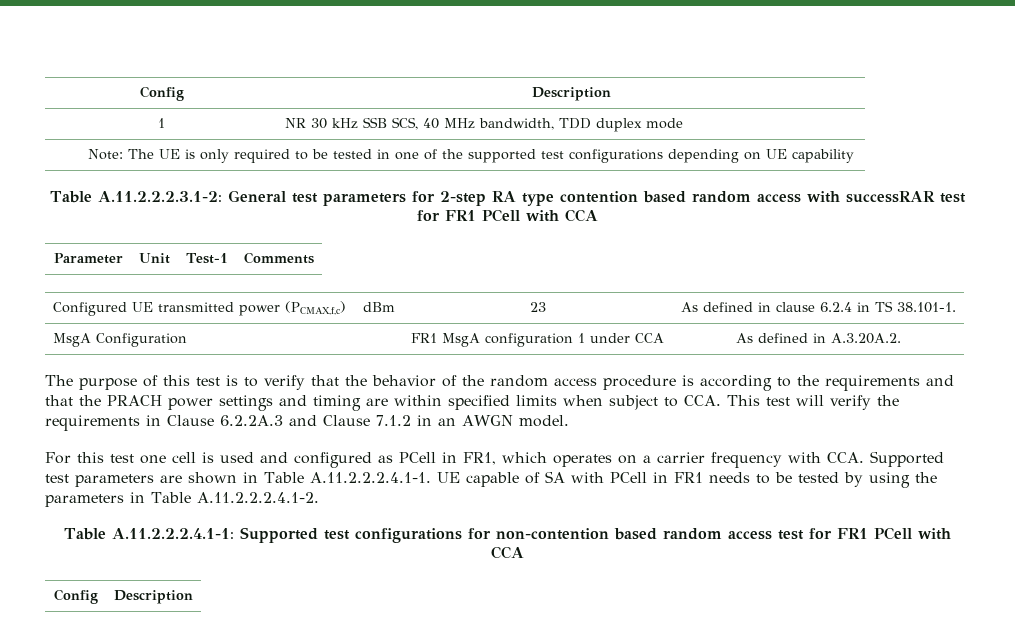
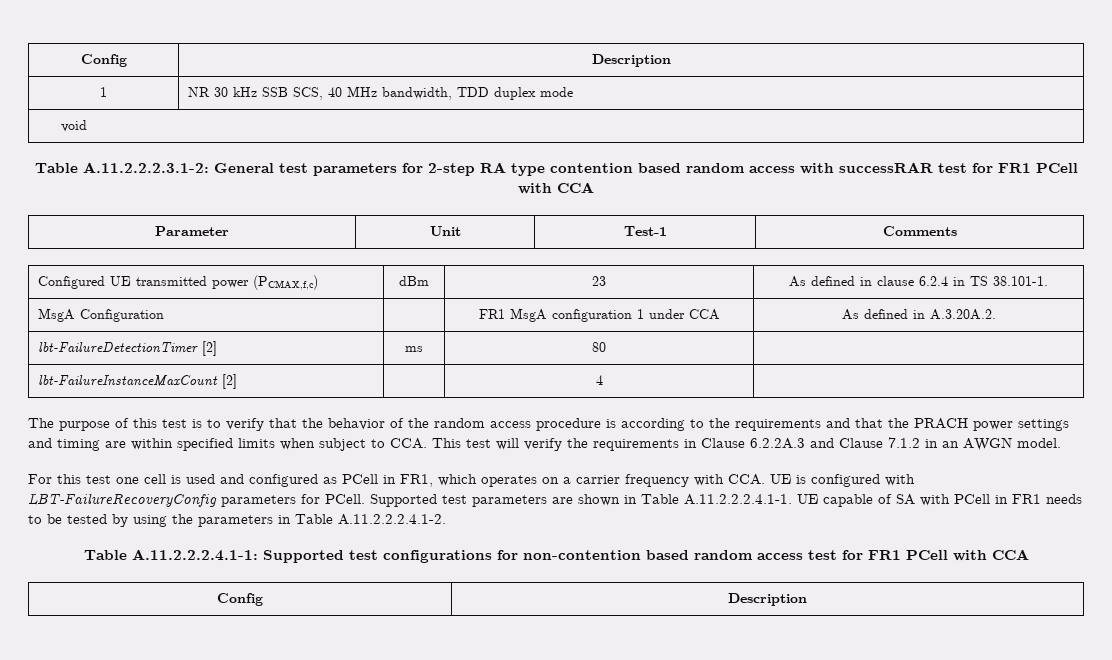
- Note: The UE is only required to be tested in one of the supported test configurations depending on UE capability
+ void
+ lbt-FailureDetectionTimer [2] | ms | 80 |
+ lbt-FailureInstanceMaxCount [2] | | 4 |
- For this test one cell is used and configured as PCell in FR1, which operates on a carrier frequency with CCA. Supported test parameters are shown in Table A.11.2.2.2.4.1-1. UE capable of SA with PCell in FR1 needs to be tested by using the parameters in Table A.11.2.2.2.4.1-2.
+ For this test one cell is used and configured as PCell in FR1, which operates on a carrier frequency with CCA. UE is configured with LBT-FailureRecoveryConfig parameters for PCell. Supported test parameters are shown in Table A.11.2.2.2.4.1-1. UE capable of SA with PCell in FR1 needs to be tested by using the parameters in Table A.11.2.2.2.4.1-2.

